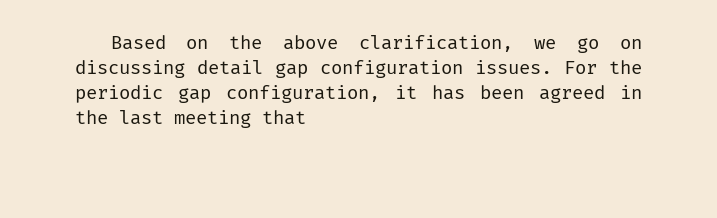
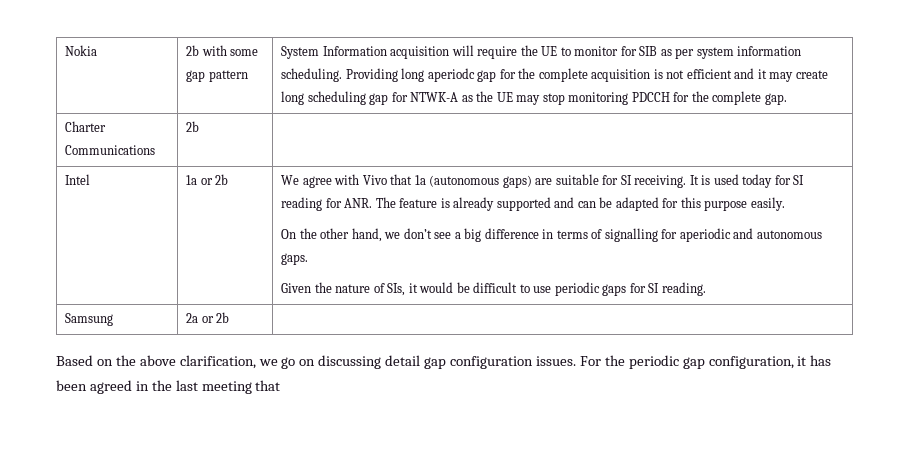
+ Nokia | 2b with some gap pattern | System Information acquisition will require the UE to monitor for SIB as per system information scheduling. Providing long aperiodc gap for the complete acquisition is not efficient and it may create long scheduling gap for NTWK-A as the UE may stop monitoring PDCCH for the complete gap.
+ Charter Communications | 2b |
+ Intel | 1a or 2b | We agree with Vivo that 1a (autonomous gaps) are suitable for SI receiving. It is used today for SI reading for ANR. The feature is already supported and can be adapted for this purpose easily.
+ On the other hand, we don’t see a big difference in terms of signalling for aperiodic and autonomous gaps.
+ Given the nature of SIs, it would be difficult to use periodic gaps for SI reading.
+ Samsung | 2a or 2b |

